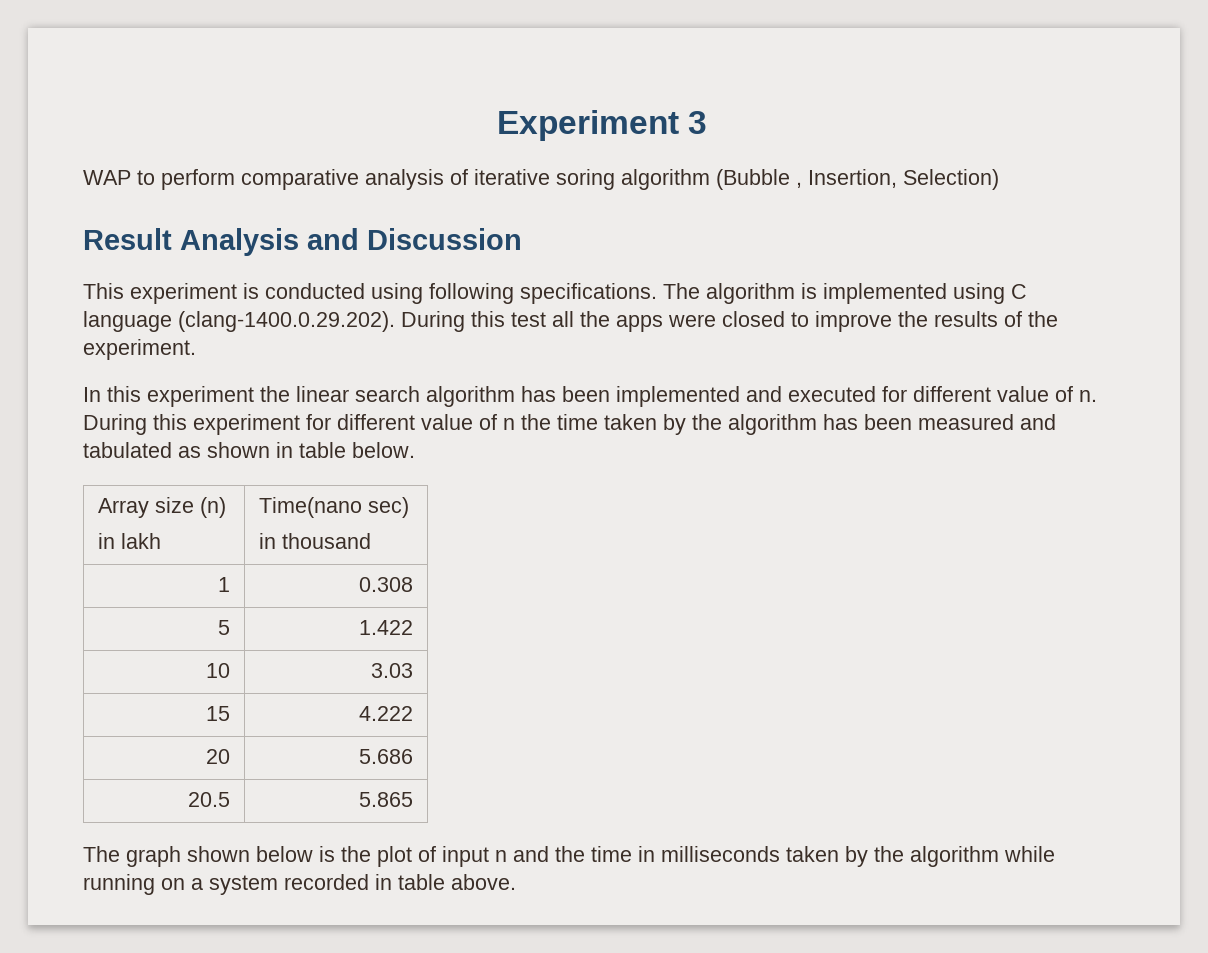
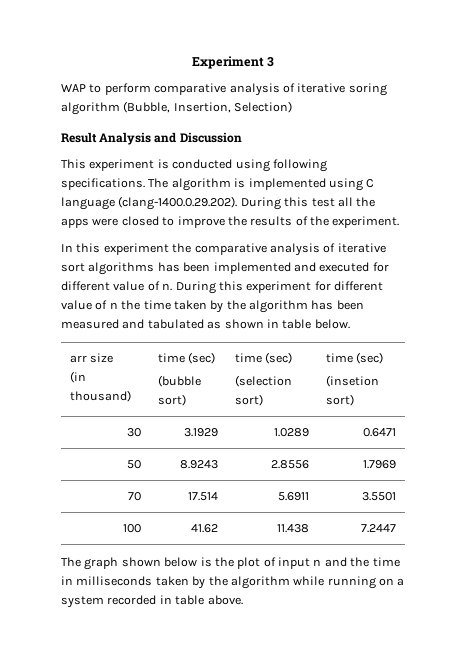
- WAP to perform comparative analysis of iterative soring algorithm (Bubble , Insertion, Selection)
+ WAP to perform comparative analysis of iterative soring algorithm (Bubble, Insertion, Selection)
- In this experiment the linear search algorithm has been implemented and executed for different value of n.
+ In this experiment the comparative analysis of iterative sort algorithms has been implemented and executed for different value of n.
- Array size (n)
- in lakh | Time(nano sec)
- in thousand
- 1 | 0.308
- 5 | 1.422
- 10 | 3.03
- 15 | 4.222
- 20 | 5.686
- 20.5 | 5.865
+ arr size
+ (in thousand) | time (sec)
+ (bubble sort) | time (sec)
+ (selection sort) | time (sec)
+ (insetion sort)
+ 30 | 3.1929 | 1.0289 | 0.6471
+ 50 | 8.9243 | 2.8556 | 1.7969
+ 70 | 17.514 | 5.6911 | 3.5501
+ 100 | 41.62 | 11.438 | 7.2447

